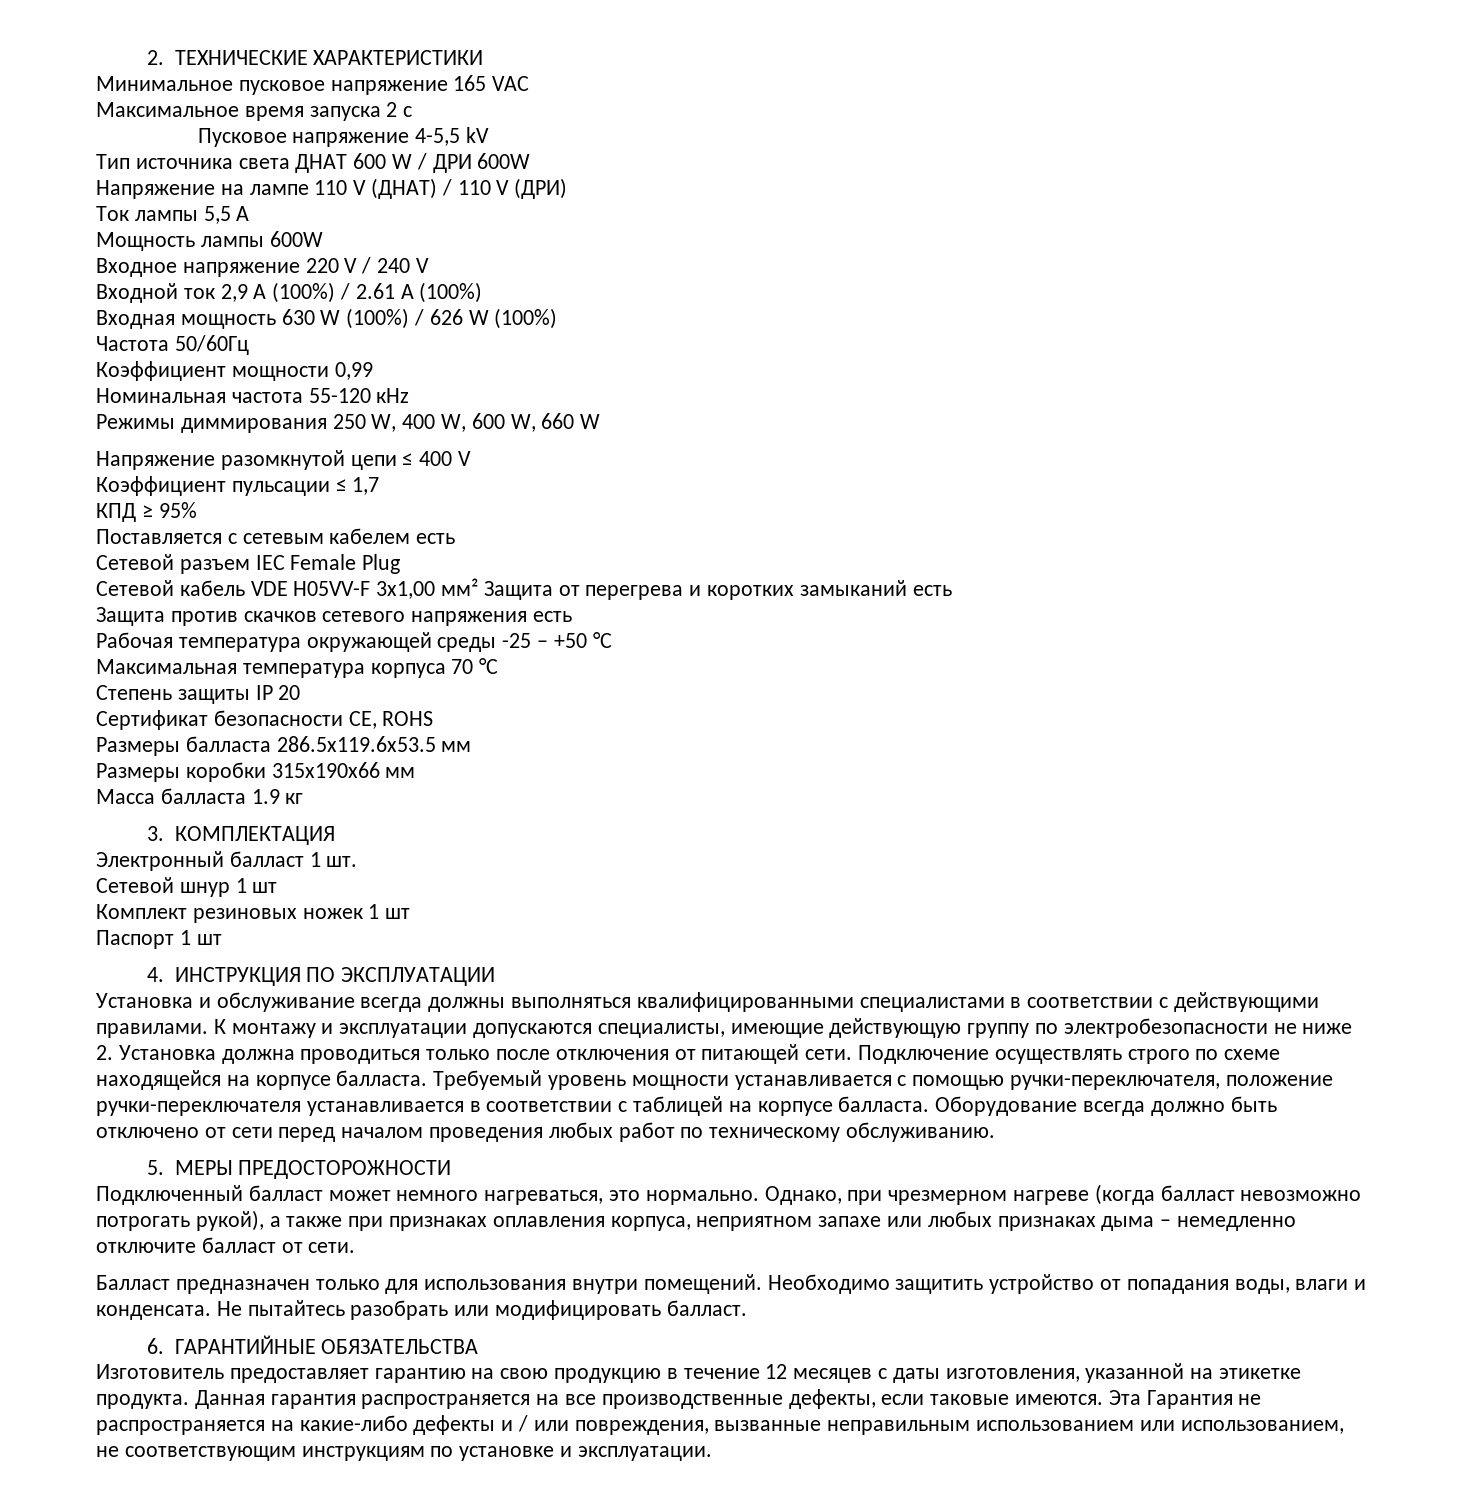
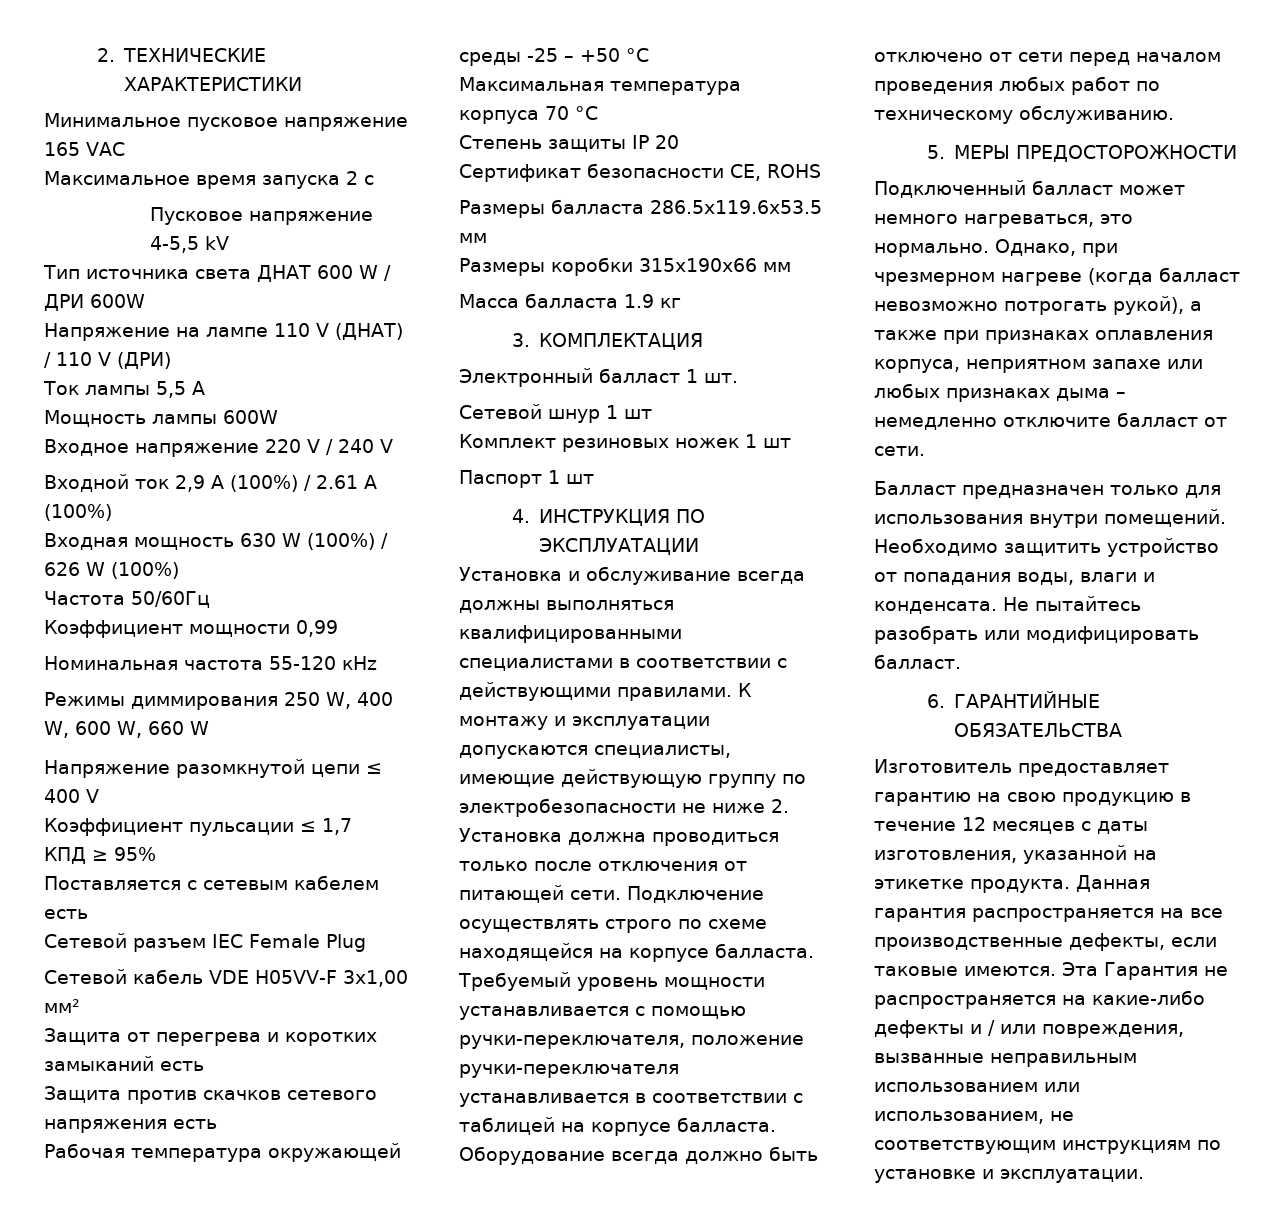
- Сетевой кабель VDE H05VV-F 3х1,00 мм² Защита от перегрева и коротких замыканий есть
+ Сетевой кабель VDE H05VV-F 3х1,00 мм²
+ Защита от перегрева и коротких замыканий есть

